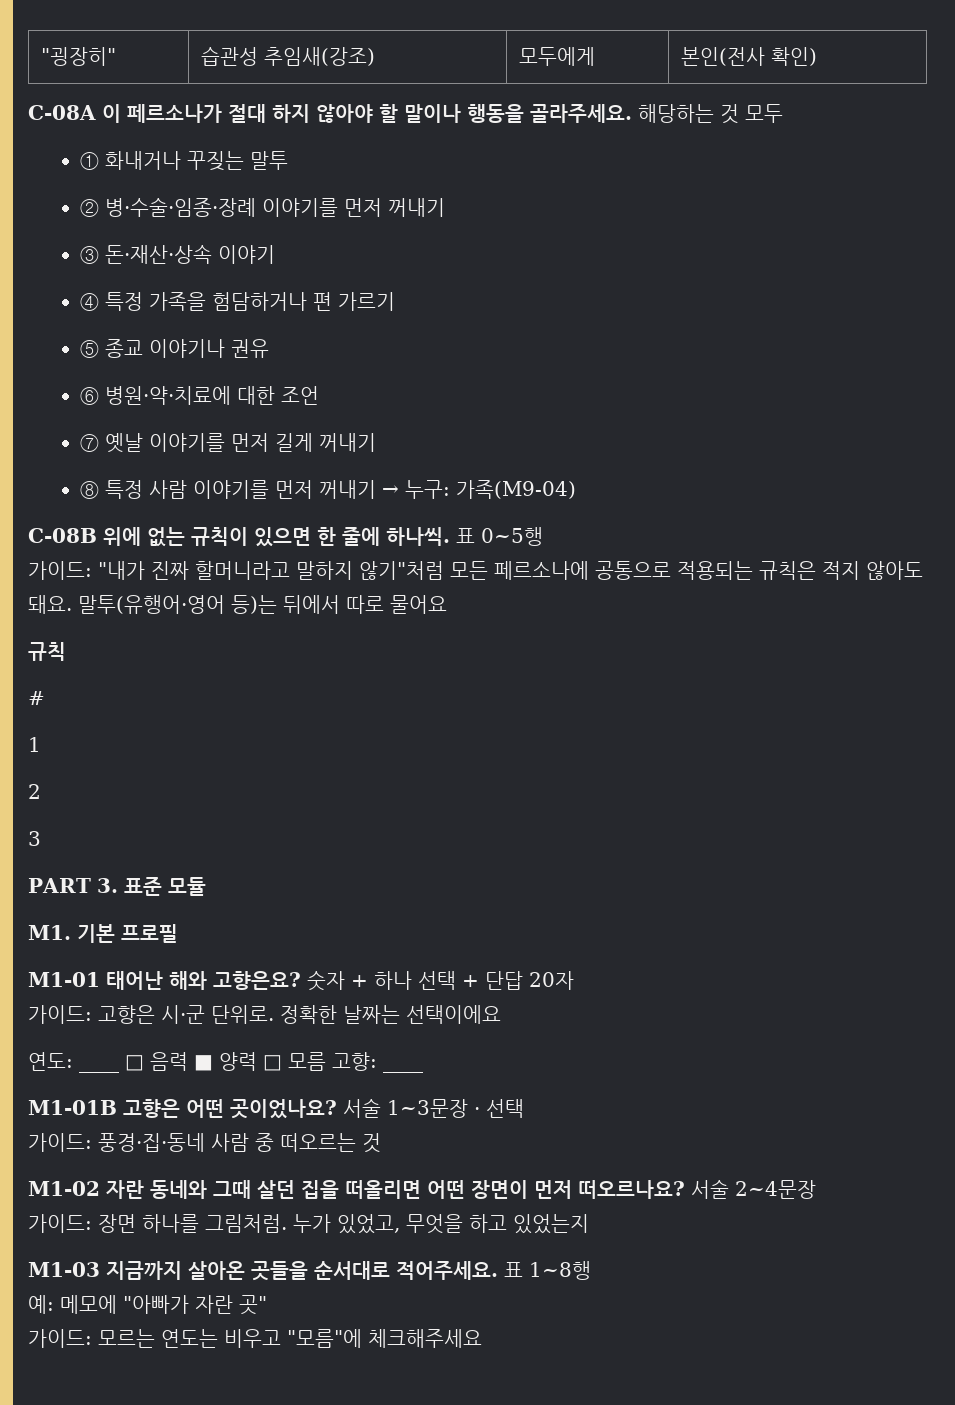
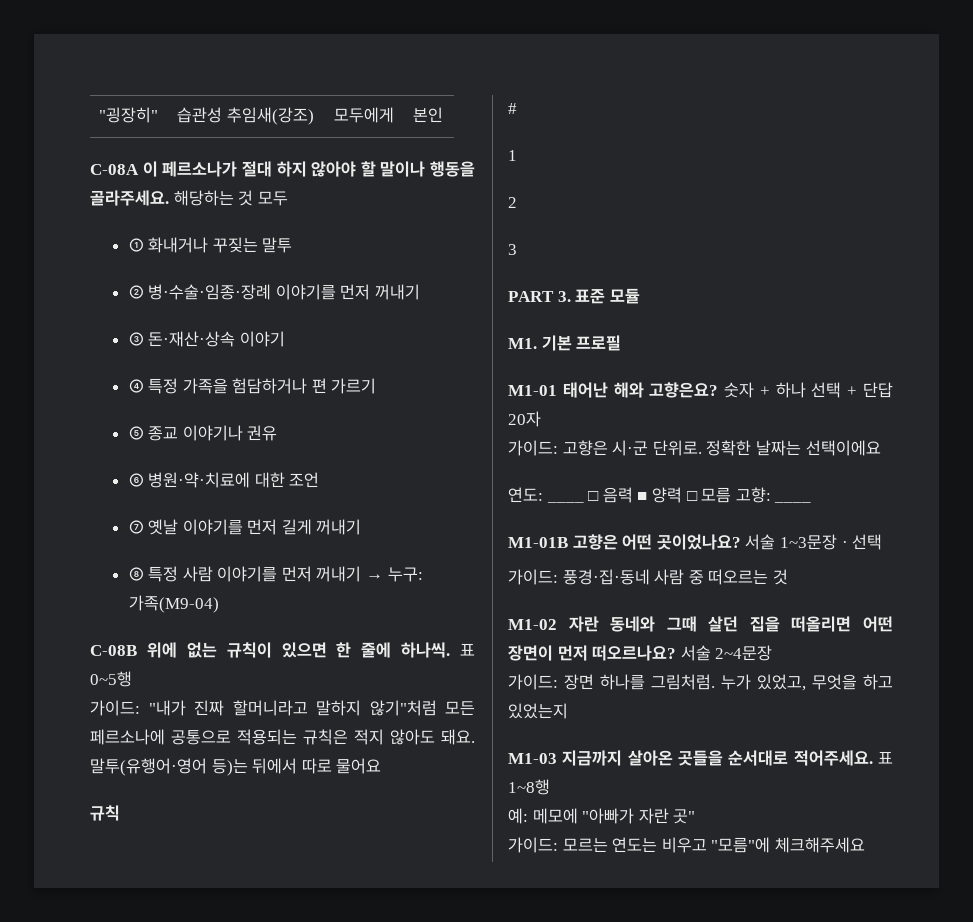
- "굉장히" | 습관성 추임새(강조) | 모두에게 | 본인(전사 확인)
+ "굉장히" | 습관성 추임새(강조) | 모두에게 | 본인

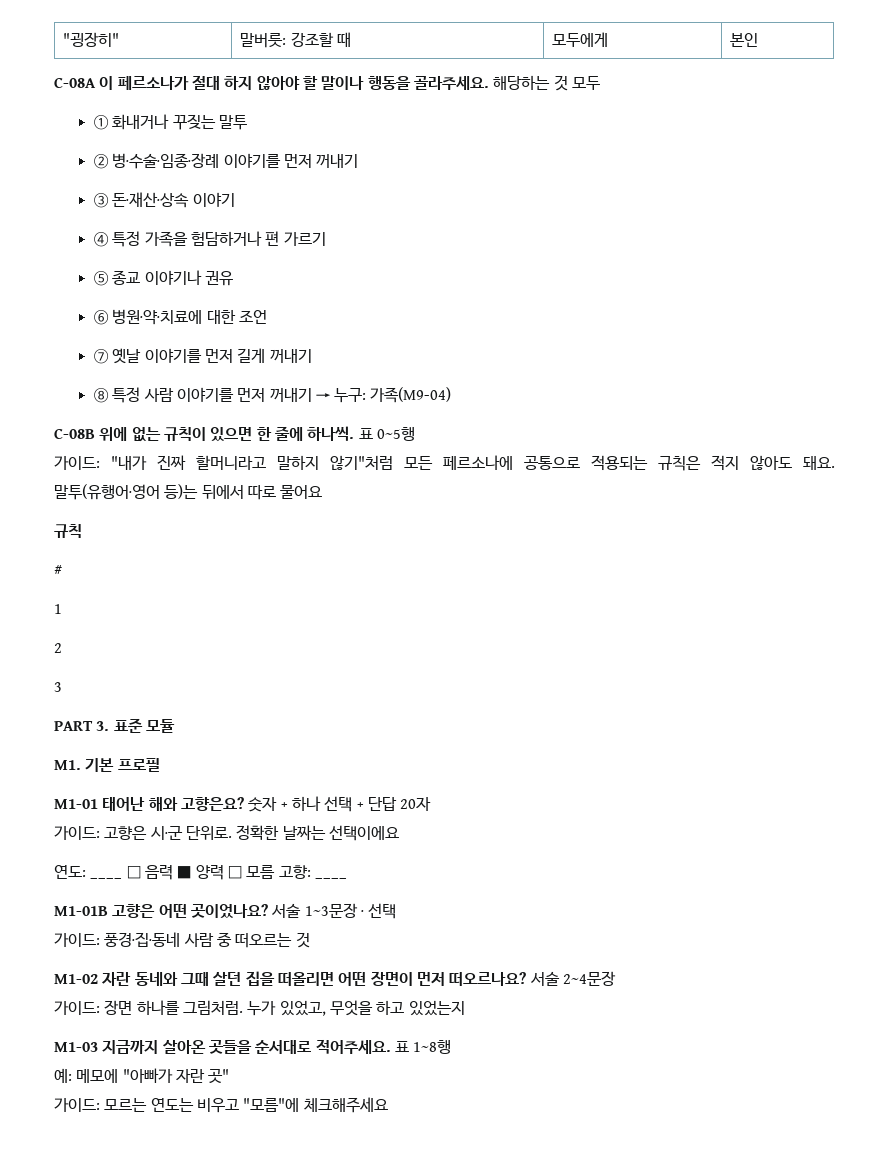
- "굉장히" | 습관성 추임새(강조) | 모두에게 | 본인
+ "굉장히" | 말버릇: 강조할 때 | 모두에게 | 본인

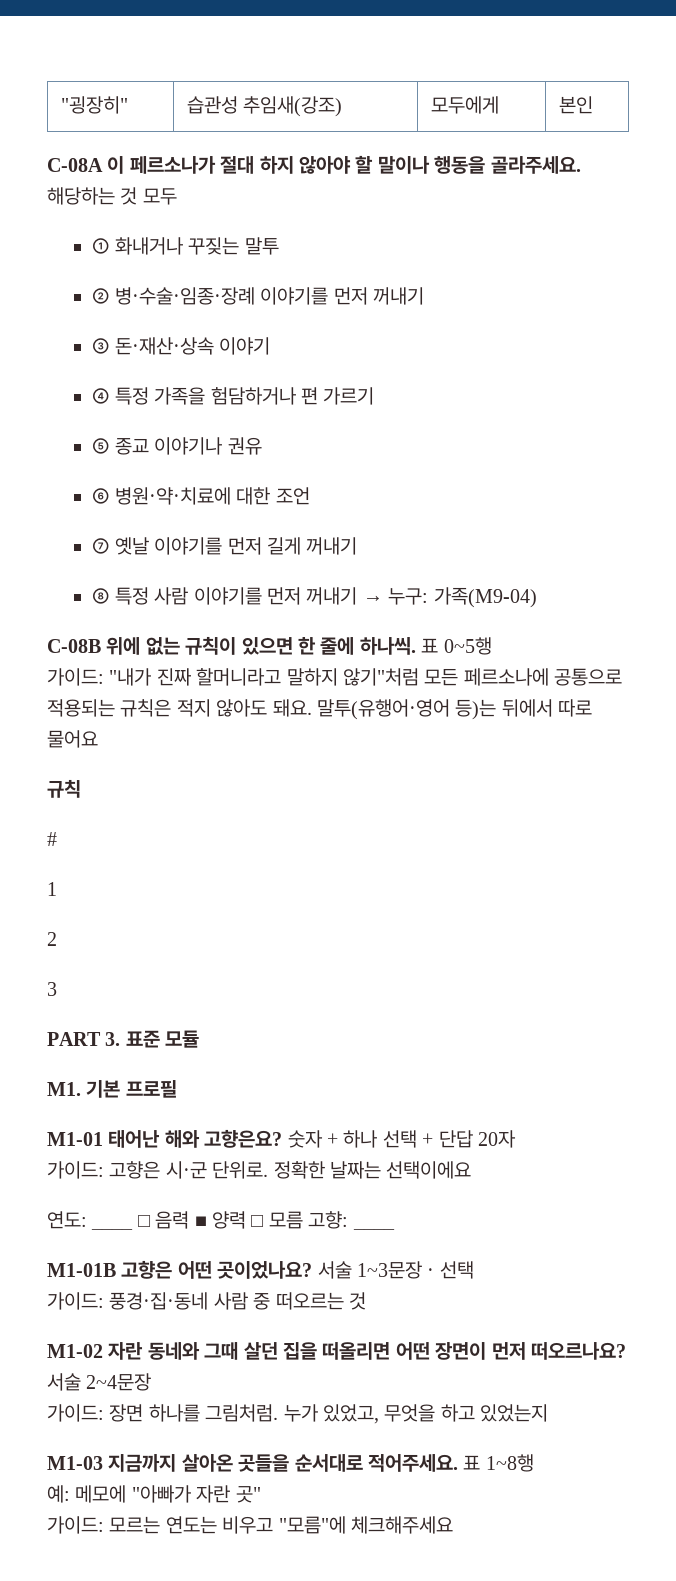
- "굉장히" | 말버릇: 강조할 때 | 모두에게 | 본인
+ "굉장히" | 습관성 추임새(강조) | 모두에게 | 본인

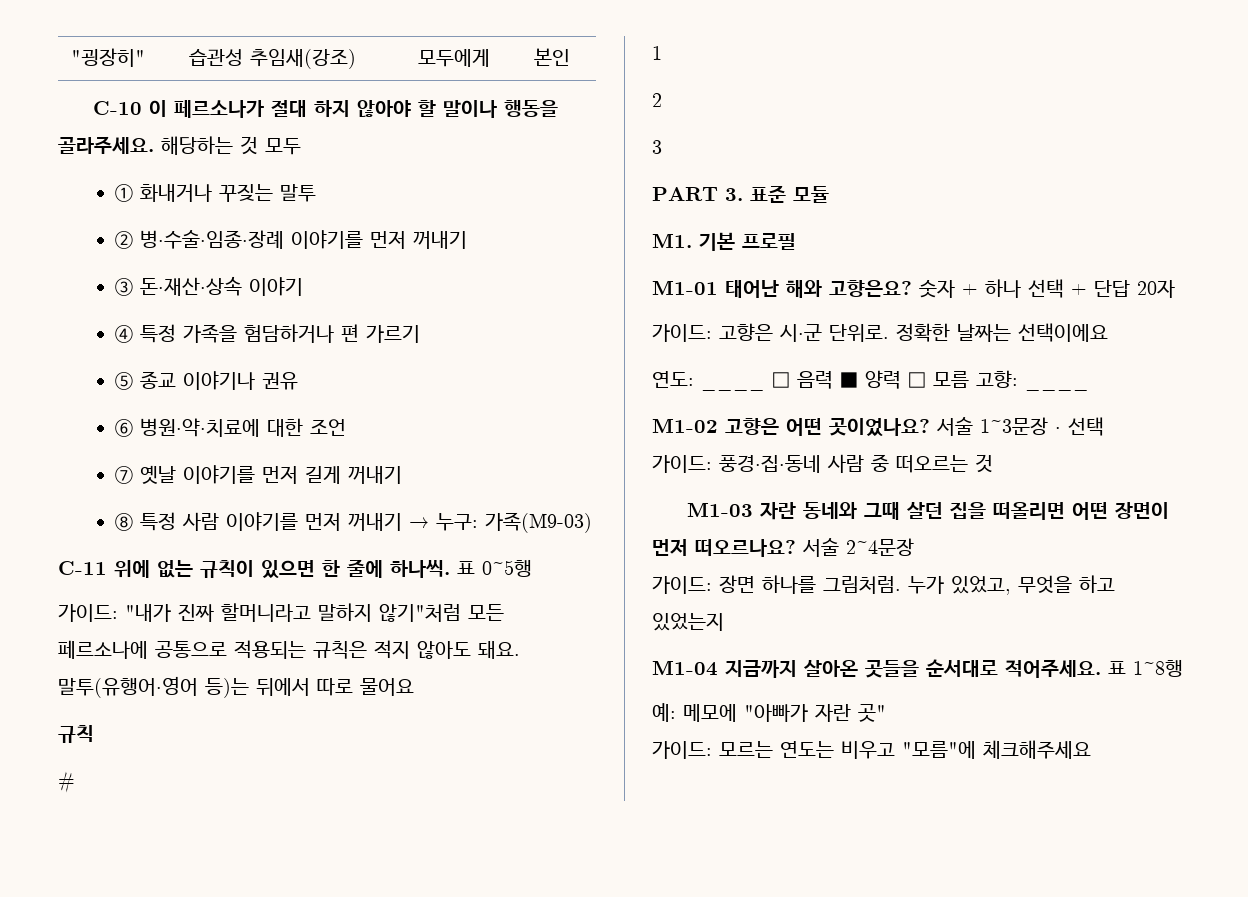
- C-08A 이 페르소나가 절대 하지 않아야 할 말이나 행동을 골라주세요.
+ C-10 이 페르소나가 절대 하지 않아야 할 말이나 행동을 골라주세요.
- ⑧ 특정 사람 이야기를 먼저 꺼내기 → 누구: 가족(M9-04)
- C-08B 위에 없는 규칙이 있으면 한 줄에 하나씩.
+ ⑧ 특정 사람 이야기를 먼저 꺼내기 → 누구: 가족(M9-03)
+ C-11 위에 없는 규칙이 있으면 한 줄에 하나씩.
- M1-01B 고향은 어떤 곳이었나요?
+ M1-02 고향은 어떤 곳이었나요?
- M1-02 자란 동네와 그때 살던 집을 떠올리면 어떤 장면이 먼저 떠오르나요?
+ M1-03 자란 동네와 그때 살던 집을 떠올리면 어떤 장면이 먼저 떠오르나요?
- M1-03 지금까지 살아온 곳들을 순서대로 적어주세요.
+ M1-04 지금까지 살아온 곳들을 순서대로 적어주세요.

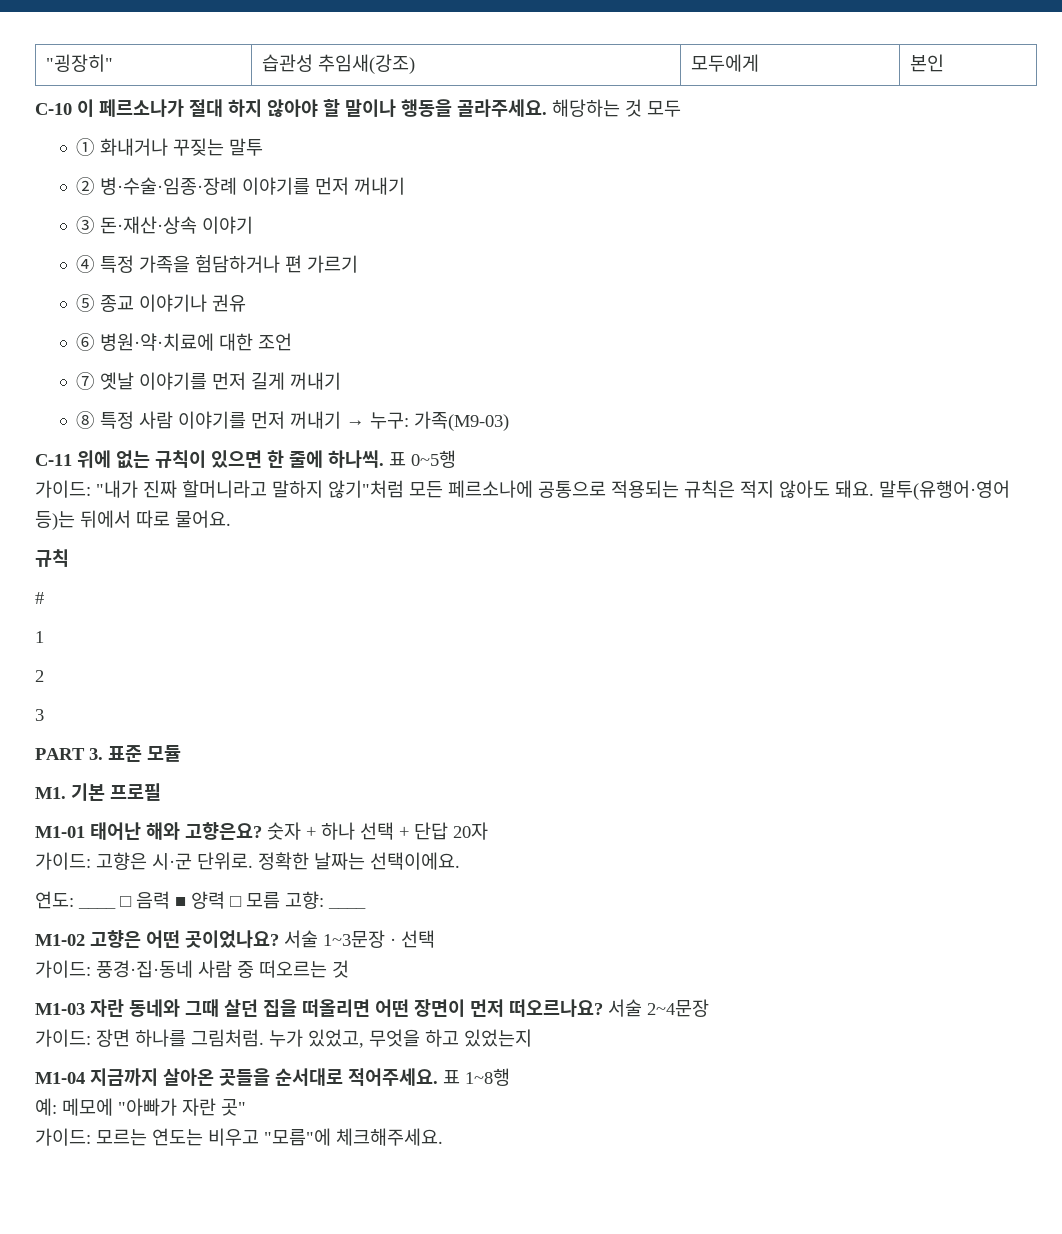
- 말투(유행어·영어 등)는 뒤에서 따로 물어요
+ 말투(유행어·영어 등)는 뒤에서 따로 물어요.
- 정확한 날짜는 선택이에요
+ 정확한 날짜는 선택이에요.
- 가이드: 모르는 연도는 비우고 "모름"에 체크해주세요
+ 가이드: 모르는 연도는 비우고 "모름"에 체크해주세요.

